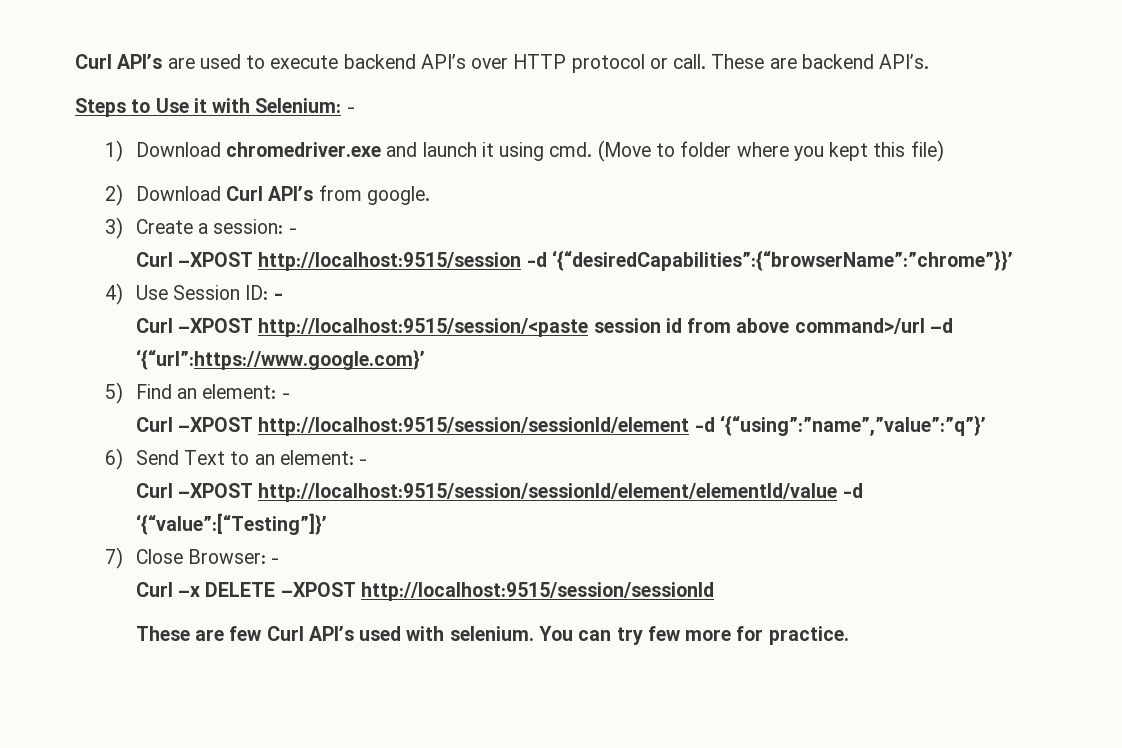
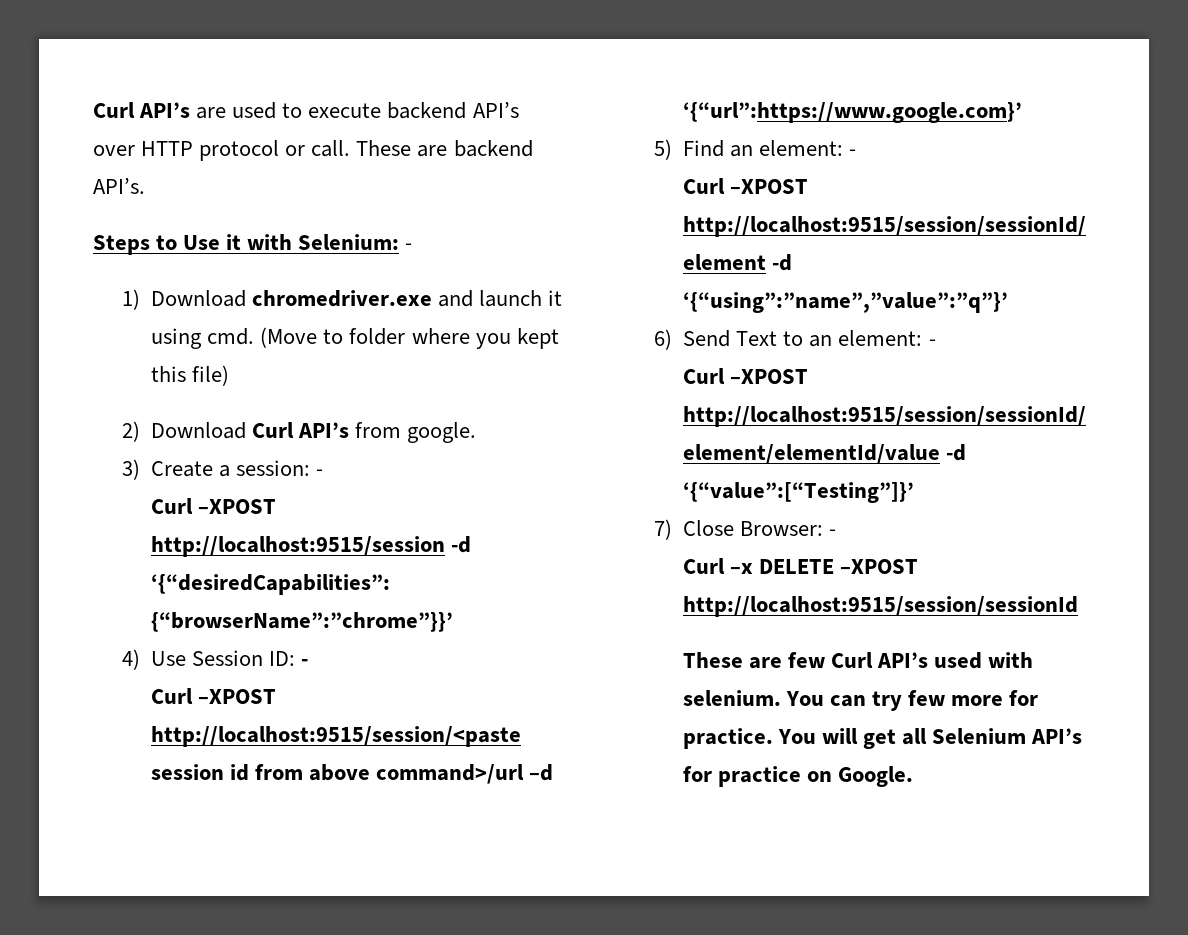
+ You will get all Selenium API’s for practice on Google.

